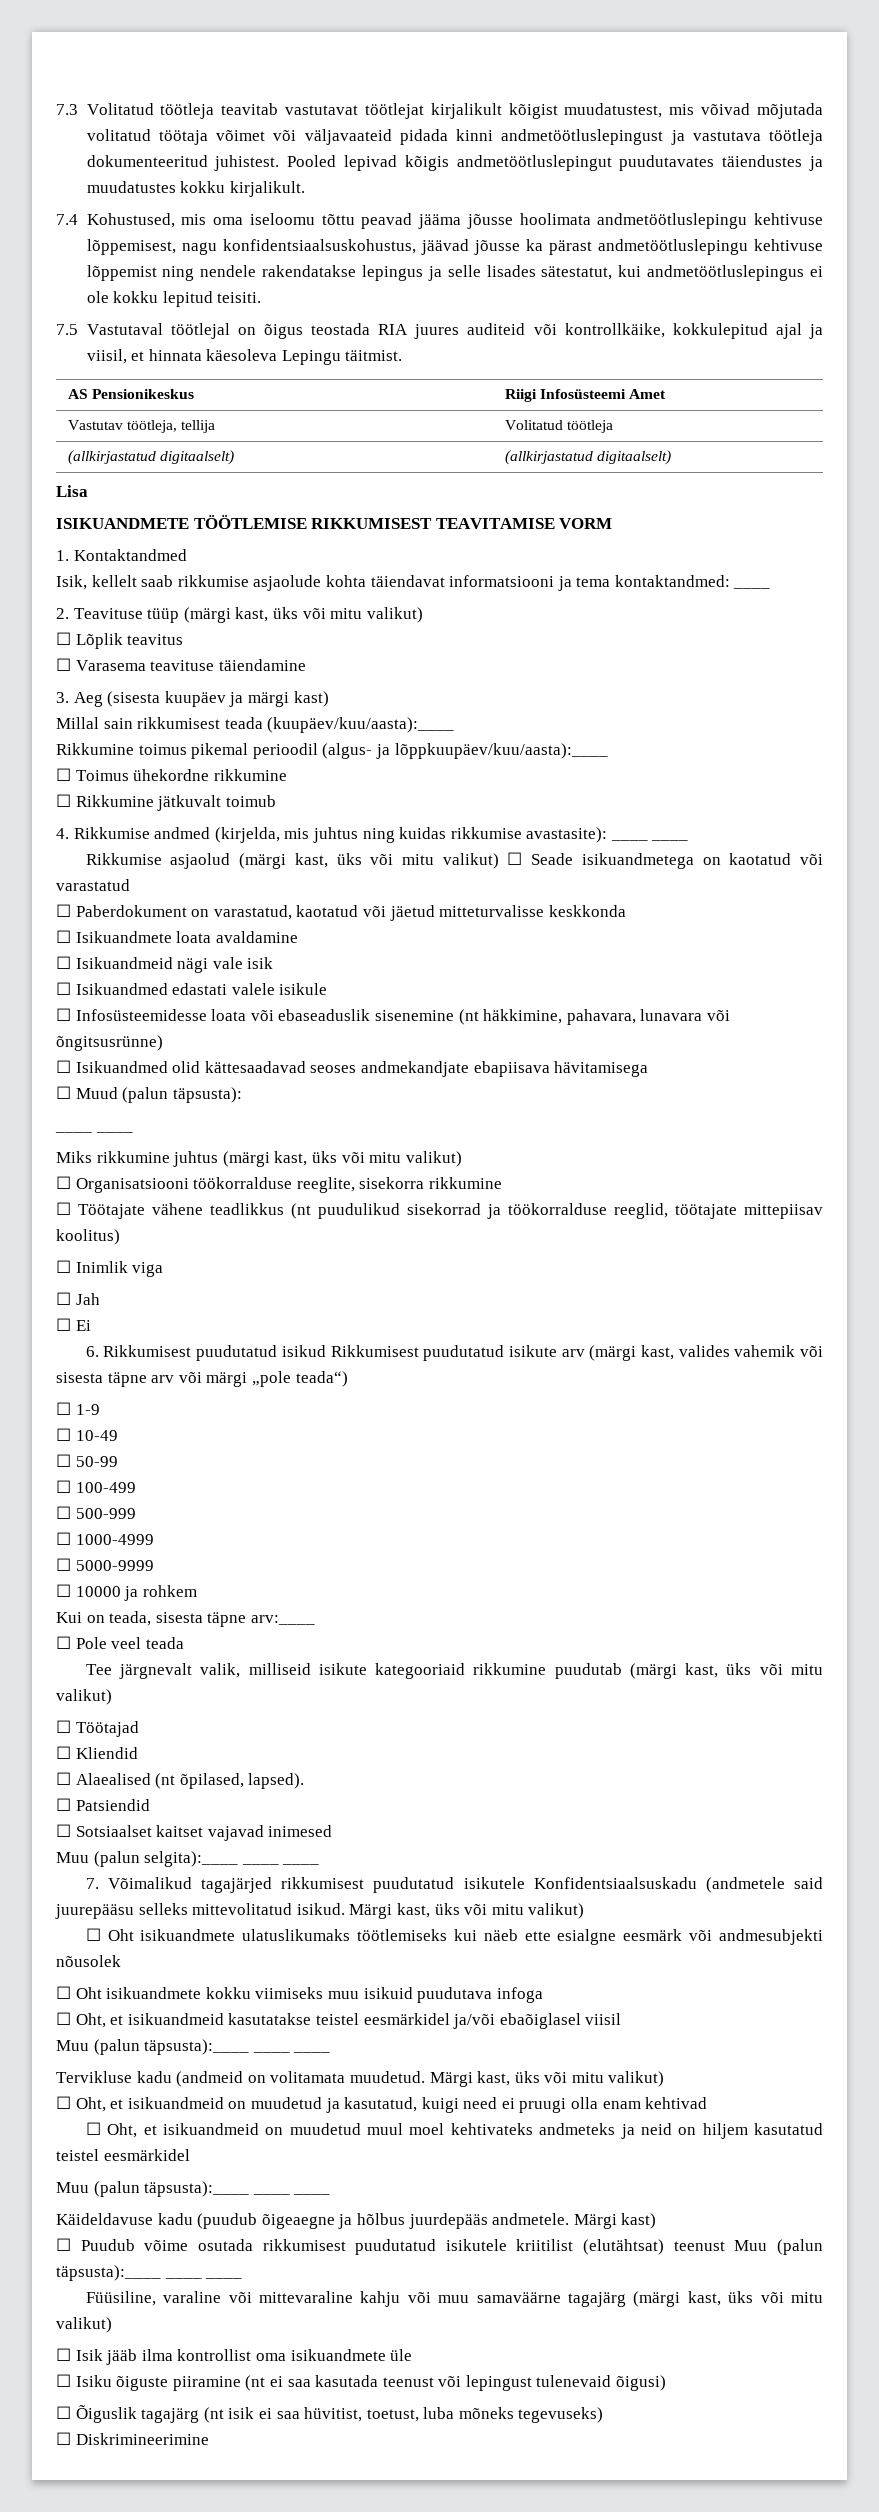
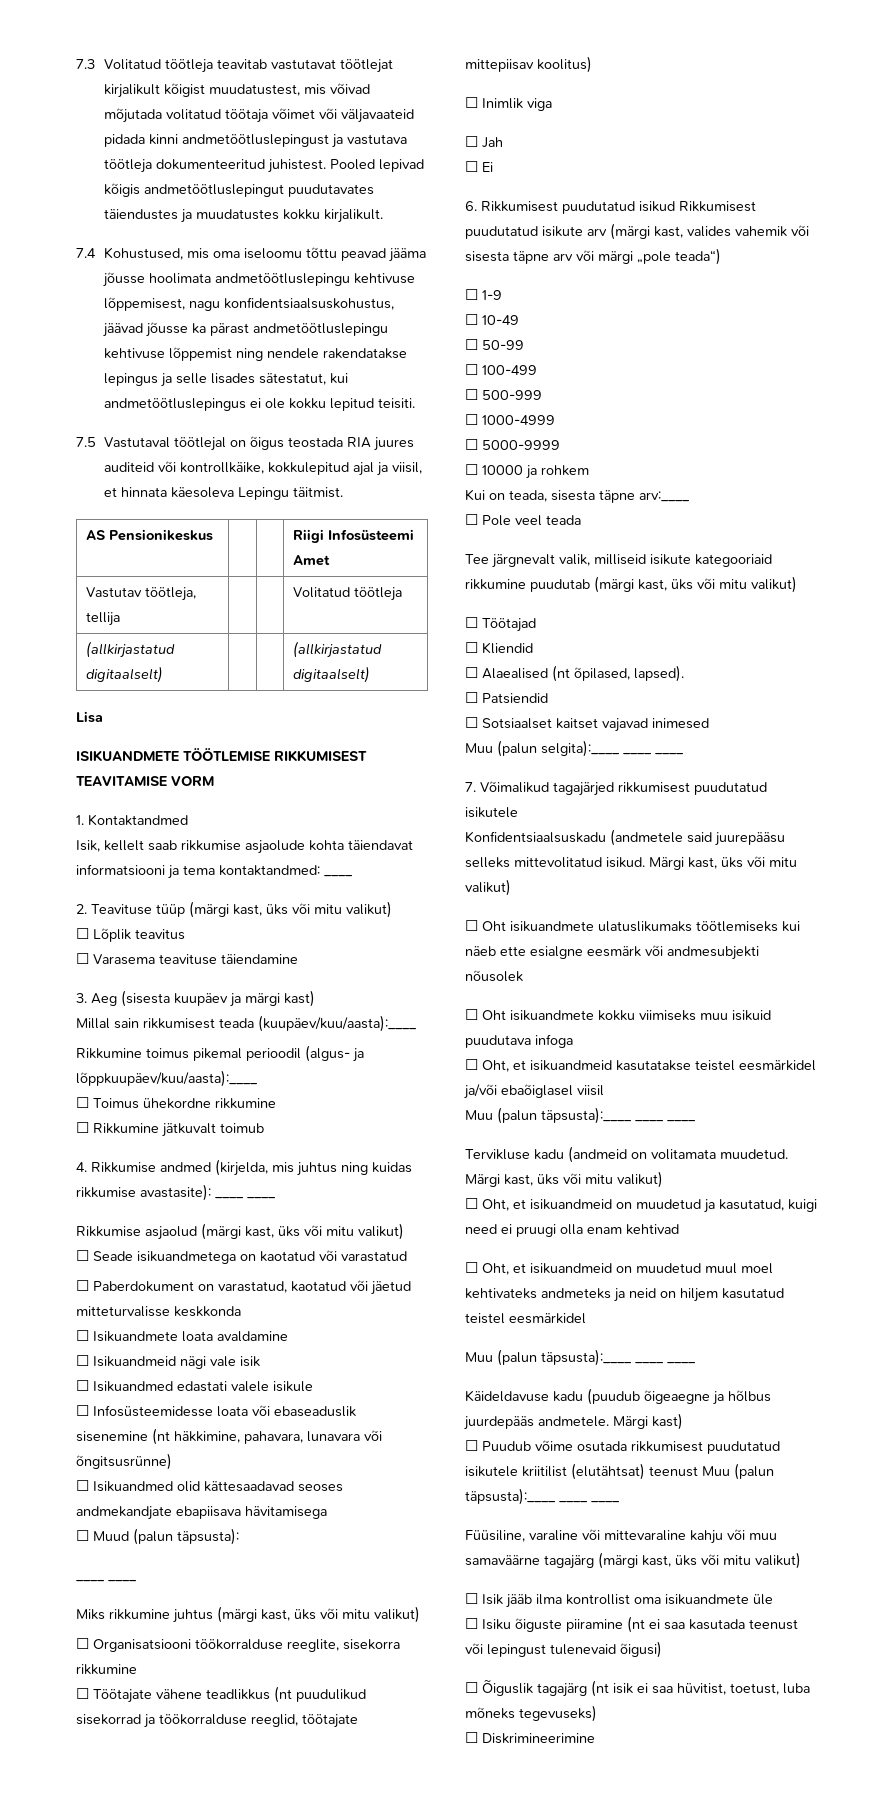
- Rikkumise asjaolud (märgi kast, üks või mitu valikut) ☐ Seade isikuandmetega on kaotatud või varastatud
+ Rikkumise asjaolud (märgi kast, üks või mitu valikut)
+ ☐ Seade isikuandmetega on kaotatud või varastatud
- 7. Võimalikud tagajärjed rikkumisest puudutatud isikutele Konfidentsiaalsuskadu (andmetele said juurepääsu selleks mittevolitatud isikud.
+ 7. Võimalikud tagajärjed rikkumisest puudutatud isikutele
+ Konfidentsiaalsuskadu (andmetele said juurepääsu selleks mittevolitatud isikud.

